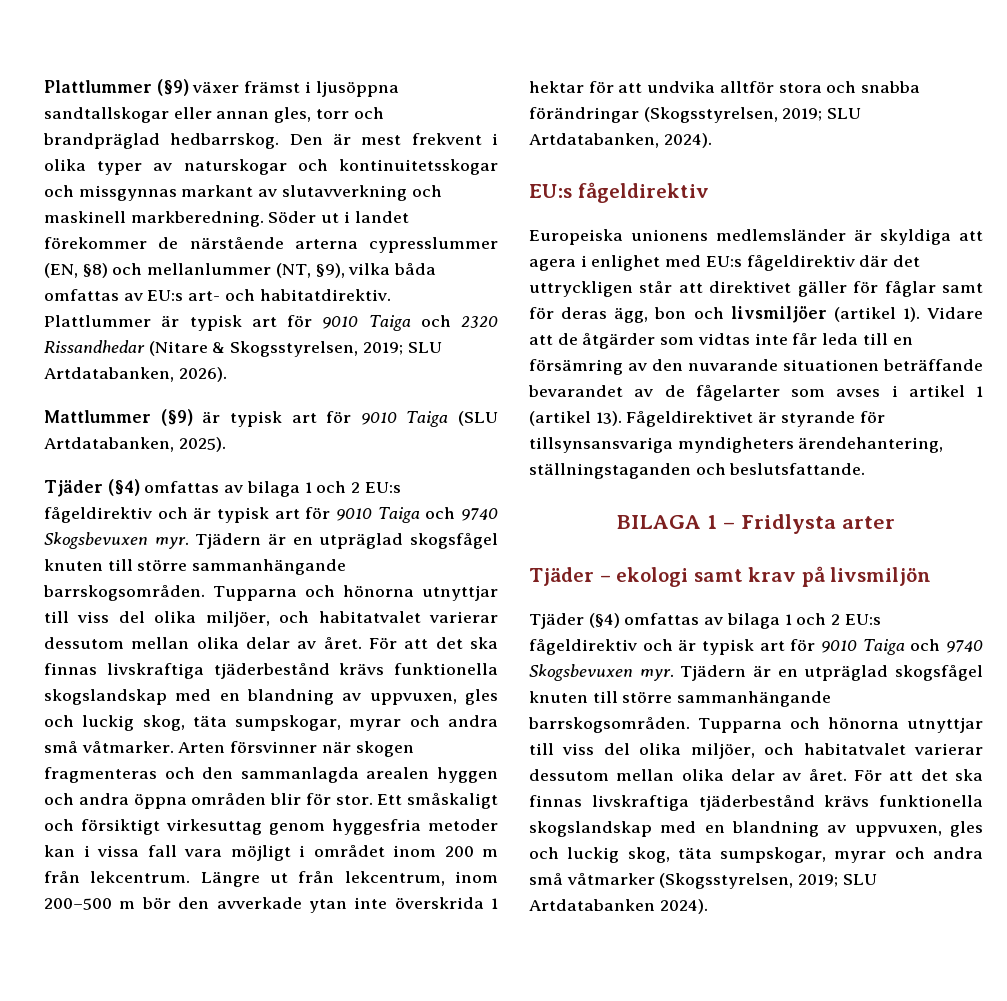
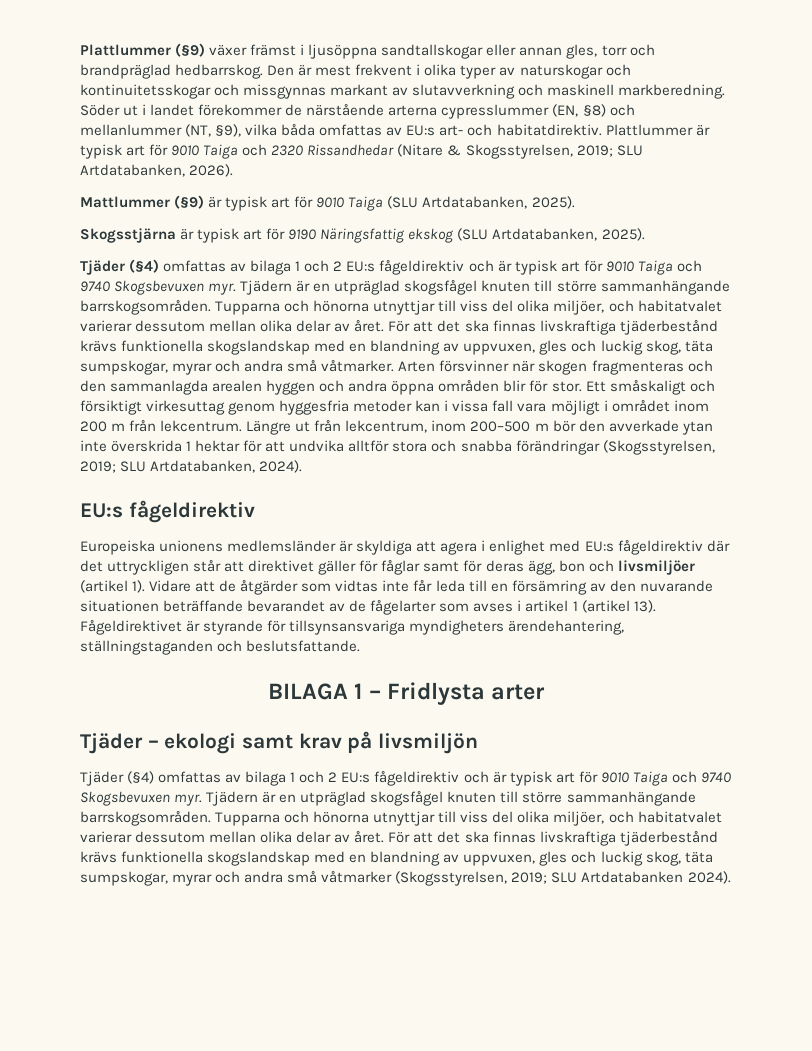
+ Skogsstjärna är typisk art för 9190 Näringsfattig ekskog (SLU Artdatabanken, 2025).

